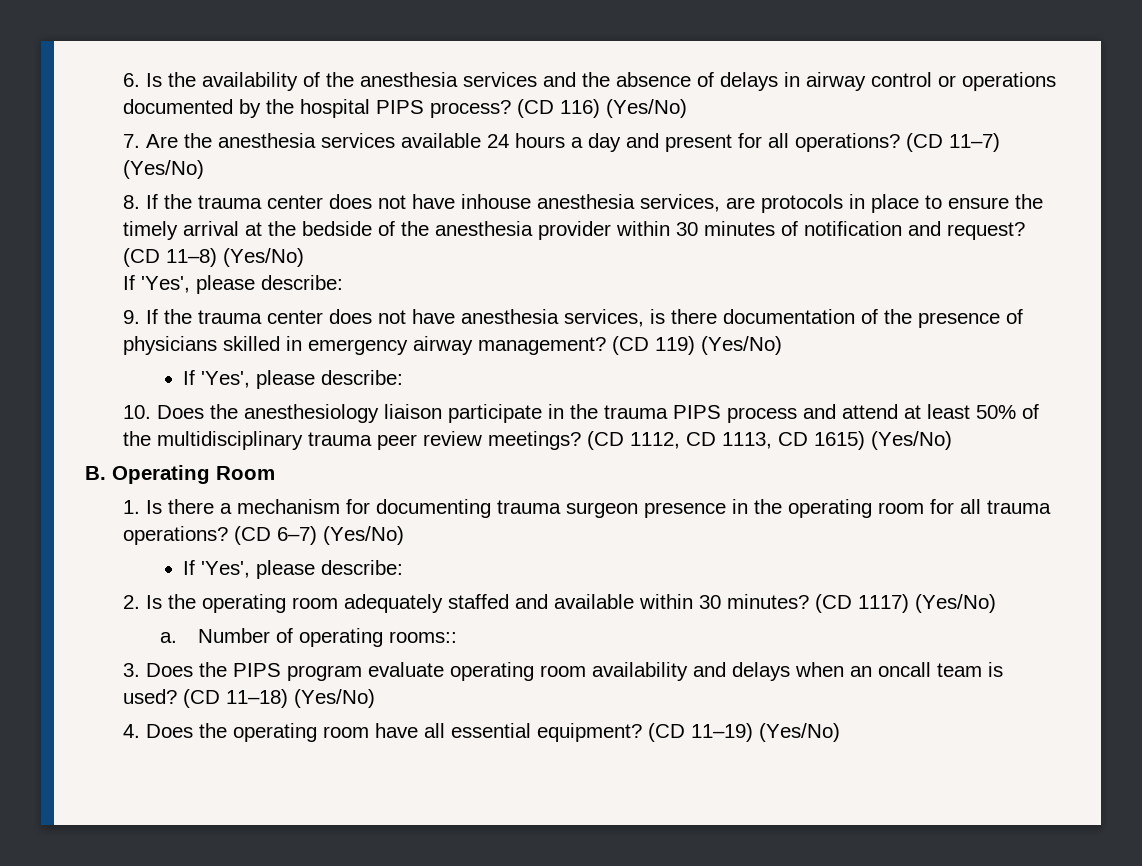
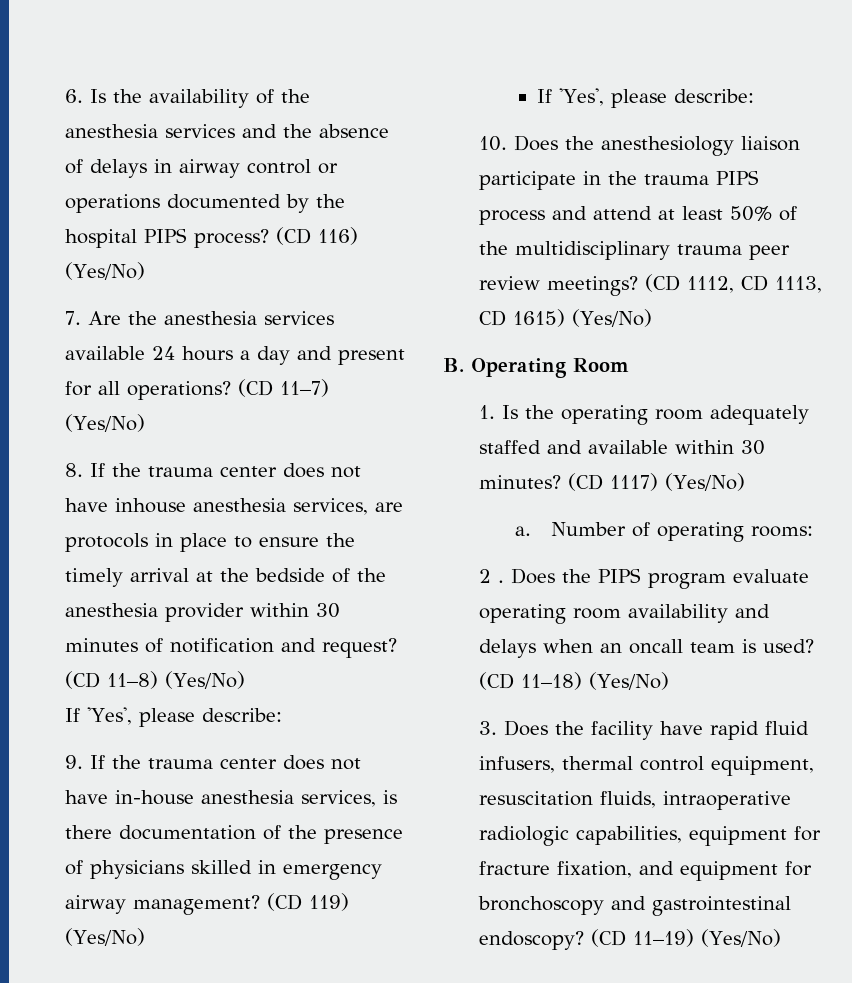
- 9. If the trauma center does not have anesthesia services, is there documentation of the presence of physicians skilled in emergency airway management?
+ 9. If the trauma center does not have in-house anesthesia services, is there documentation of the presence of physicians skilled in emergency airway management?
- 1. Is there a mechanism for documenting trauma surgeon presence in the operating room for all trauma operations? (CD 6–7) (Yes/No)
- If 'Yes', please describe:
- 2. Is the operating room adequately staffed and available within 30 minutes?
+ 1. Is the operating room adequately staffed and available within 30 minutes?
- Number of operating rooms::
- 3. Does the PIPS program evaluate operating room availability and delays when an oncall team is used?
+ Number of operating rooms:
+ 2 . Does the PIPS program evaluate operating room availability and delays when an oncall team is used?
- 4. Does the operating room have all essential equipment?
+ 3. Does the facility have rapid fluid infusers, thermal control equipment, resuscitation fluids, intraoperative radiologic capabilities, equipment for fracture fixation, and equipment for bronchoscopy and gastrointestinal endoscopy?

